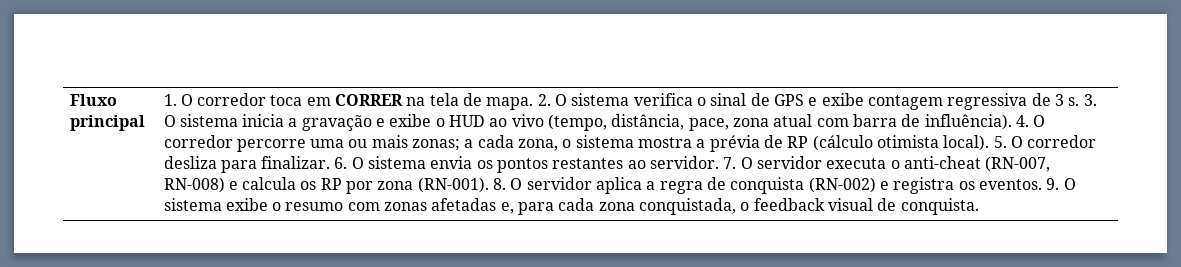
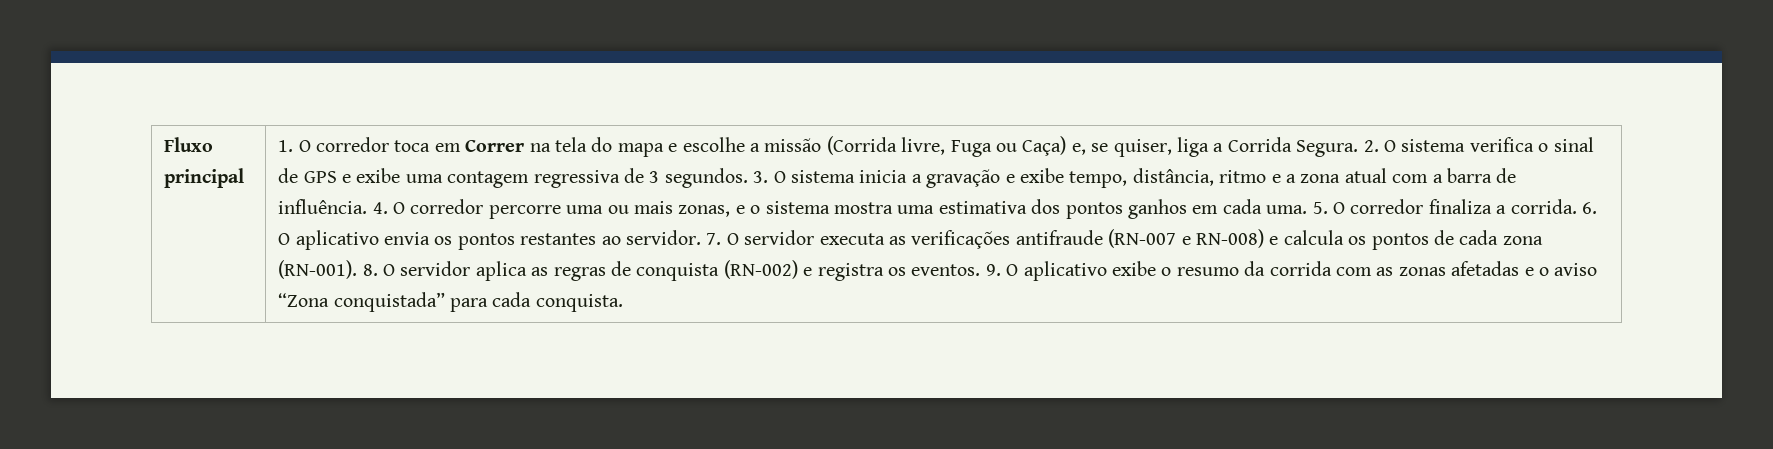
- 1. O corredor toca em CORRER na tela de mapa.
+ 1. O corredor toca em Correr na tela do mapa e escolhe a missão (Corrida livre, Fuga ou Caça) e, se quiser, liga a Corrida Segura.
- 2. O sistema verifica o sinal de GPS e exibe contagem regressiva de 3 s.
+ 2. O sistema verifica o sinal de GPS e exibe uma contagem regressiva de 3 segundos.
- 3. O sistema inicia a gravação e exibe o HUD ao vivo (tempo, distância, pace, zona atual com barra de influência).
+ 3. O sistema inicia a gravação e exibe tempo, distância, ritmo e a zona atual com a barra de influência.
- 4. O corredor percorre uma ou mais zonas; a cada zona, o sistema mostra a prévia de RP (cálculo otimista local). 5. O corredor desliza para finalizar.
+ 4. O corredor percorre uma ou mais zonas, e o sistema mostra uma estimativa dos pontos ganhos em cada uma. 5. O corredor finaliza a corrida.
- 6. O sistema envia os pontos restantes ao servidor.
+ 6. O aplicativo envia os pontos restantes ao servidor.
- 7. O servidor executa o anti-cheat (RN-007, RN-008) e calcula os RP por zona (RN-001).
+ 7. O servidor executa as verificações antifraude (RN-007 e RN-008) e calcula os pontos de cada zona (RN-001).
- 8. O servidor aplica a regra de conquista (RN-002) e registra os eventos.
+ 8. O servidor aplica as regras de conquista (RN-002) e registra os eventos.
- 9. O sistema exibe o resumo com zonas afetadas e, para cada zona conquistada, o feedback visual de conquista.
+ 9. O aplicativo exibe o resumo da corrida com as zonas afetadas e o aviso “Zona conquistada” para cada conquista.

